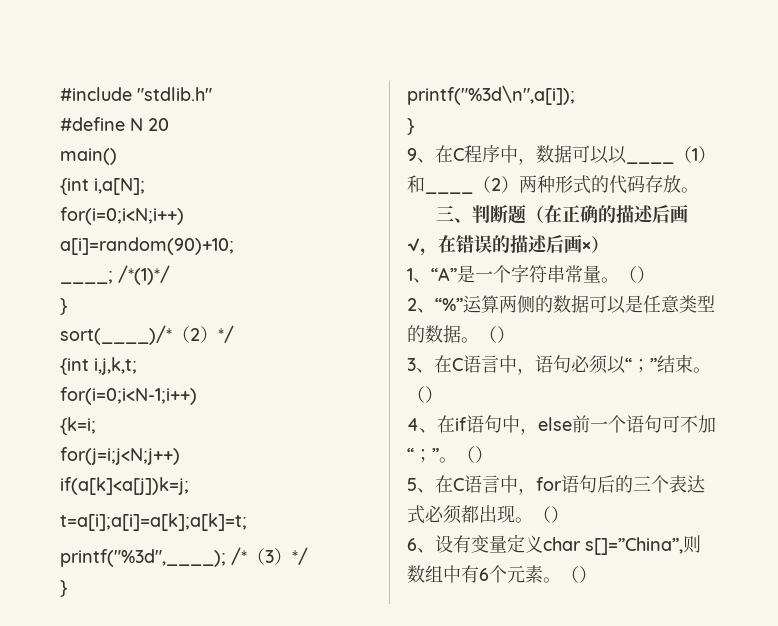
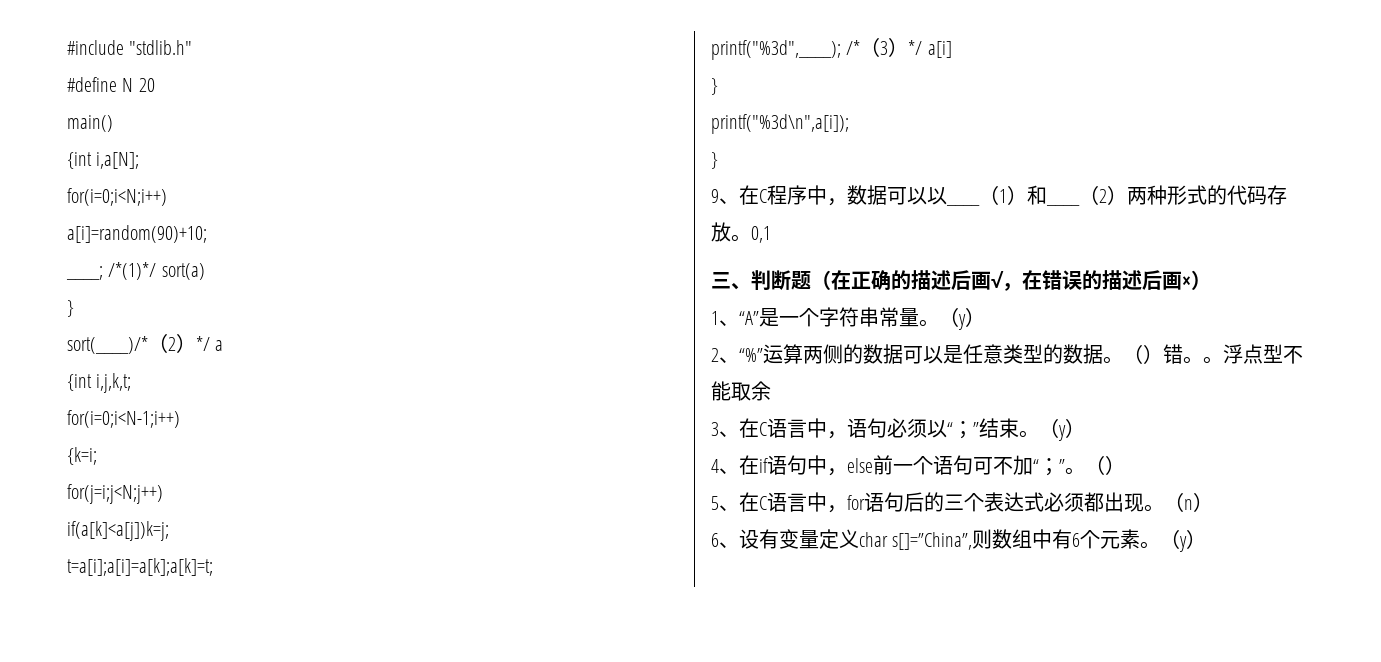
- ____; /*(1)*/
+ ____; /*(1)*/ sort(a)
- sort(____)/*（2）*/
+ sort(____)/*（2）*/ a
- printf("%3d",____); /*（3）*/
+ printf("%3d",____); /*（3）*/ a[i]
+ 0,1
- 1、“A”是一个字符串常量。（）
+ 1、“A”是一个字符串常量。（y）
- 2、“%”运算两侧的数据可以是任意类型的数据。（）
+ 2、“%”运算两侧的数据可以是任意类型的数据。（）错。。浮点型不能取余
- 3、在C语言中，语句必须以“；”结束。（）
+ 3、在C语言中，语句必须以“；”结束。（y）
- 5、在C语言中，for语句后的三个表达式必须都出现。（）
+ 5、在C语言中，for语句后的三个表达式必须都出现。（n）
- 6、设有变量定义char s[]=”China”,则数组中有6个元素。（）
+ 6、设有变量定义char s[]=”China”,则数组中有6个元素。（y）

